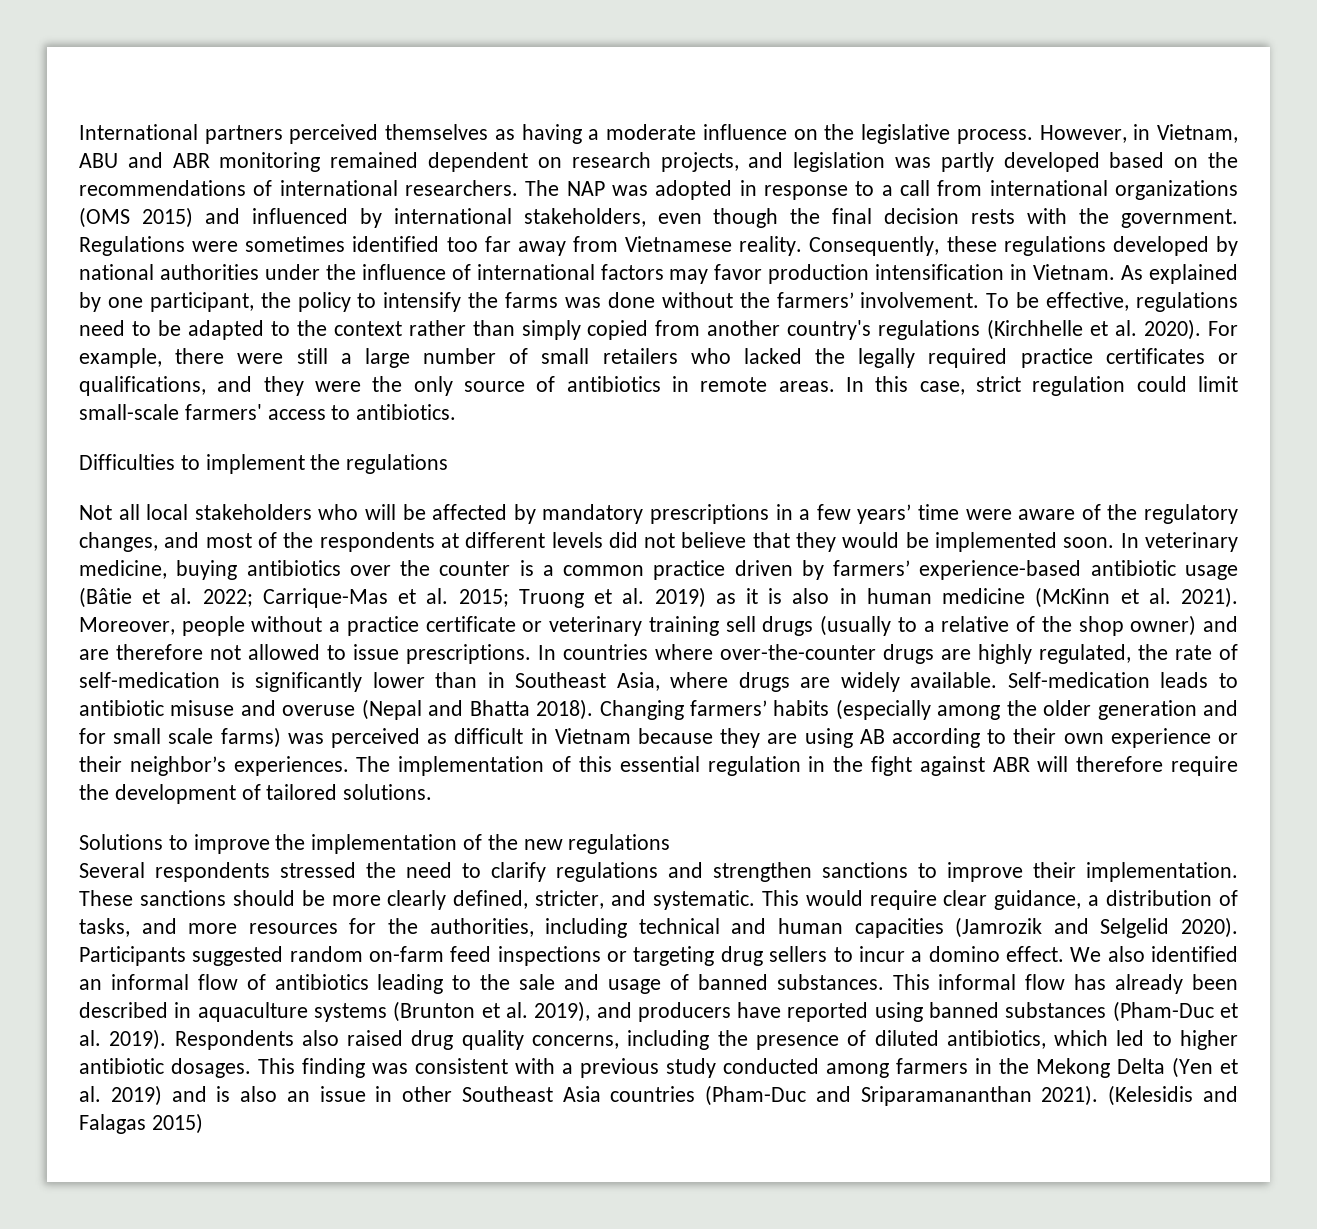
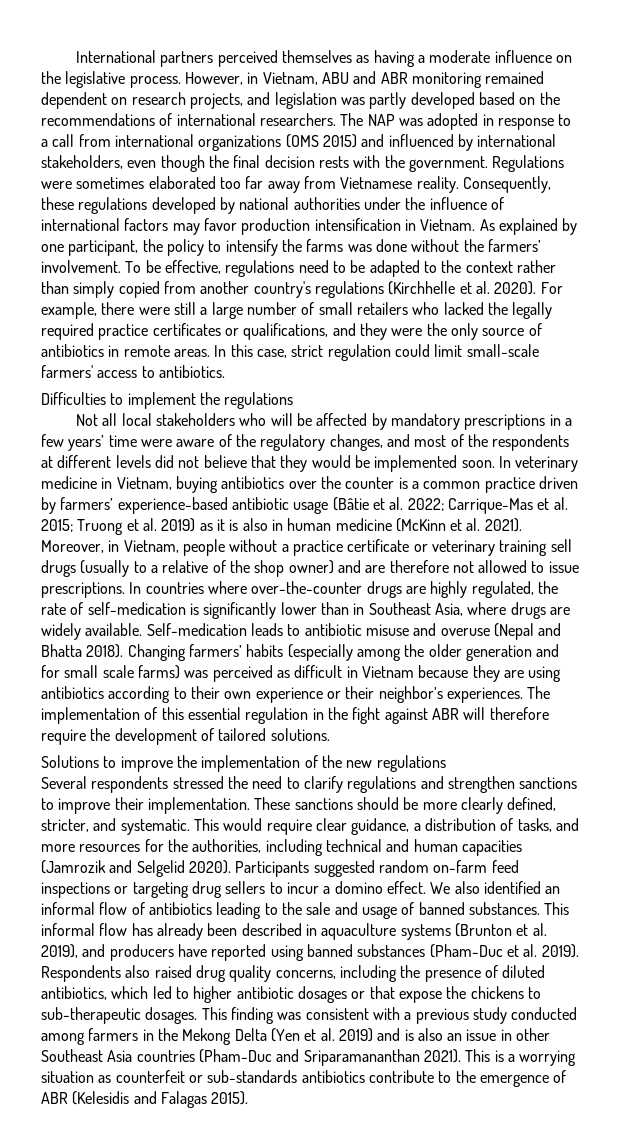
- Regulations were sometimes identified too far away from Vietnamese reality.
+ Regulations were sometimes elaborated too far away from Vietnamese reality.
- In veterinary medicine, buying antibiotics over the counter is a common practice driven by farmers’ experience-based antibiotic usage (Bâtie et al. 2022; Carrique-Mas et al. 2015; Truong et al. 2019) as it is also in human medicine (McKinn et al. 2021).
+ In veterinary medicine in Vietnam, buying antibiotics over the counter is a common practice driven by farmers’ experience-based antibiotic usage (Bâtie et al. 2022; Carrique-Mas et al. 2015; Truong et al. 2019) as it is also in human medicine (McKinn et al. 2021).
- Moreover, people without a practice certificate or veterinary training sell drugs (usually to a relative of the shop owner) and are therefore not allowed to issue prescriptions.
+ Moreover, in Vietnam, people without a practice certificate or veterinary training sell drugs (usually to a relative of the shop owner) and are therefore not allowed to issue prescriptions.
- Changing farmers’ habits (especially among the older generation and for small scale farms) was perceived as difficult in Vietnam because they are using AB according to their own experience or their neighbor’s experiences.
+ Changing farmers’ habits (especially among the older generation and for small scale farms) was perceived as difficult in Vietnam because they are using antibiotics according to their own experience or their neighbor’s experiences.
- Respondents also raised drug quality concerns, including the presence of diluted antibiotics, which led to higher antibiotic dosages.
+ Respondents also raised drug quality concerns, including the presence of diluted antibiotics, which led to higher antibiotic dosages or that expose the chickens to sub-therapeutic dosages.
- (Kelesidis and Falagas 2015)
+ This is a worrying situation as counterfeit or sub-standards antibiotics contribute to the emergence of ABR (Kelesidis and Falagas 2015).

